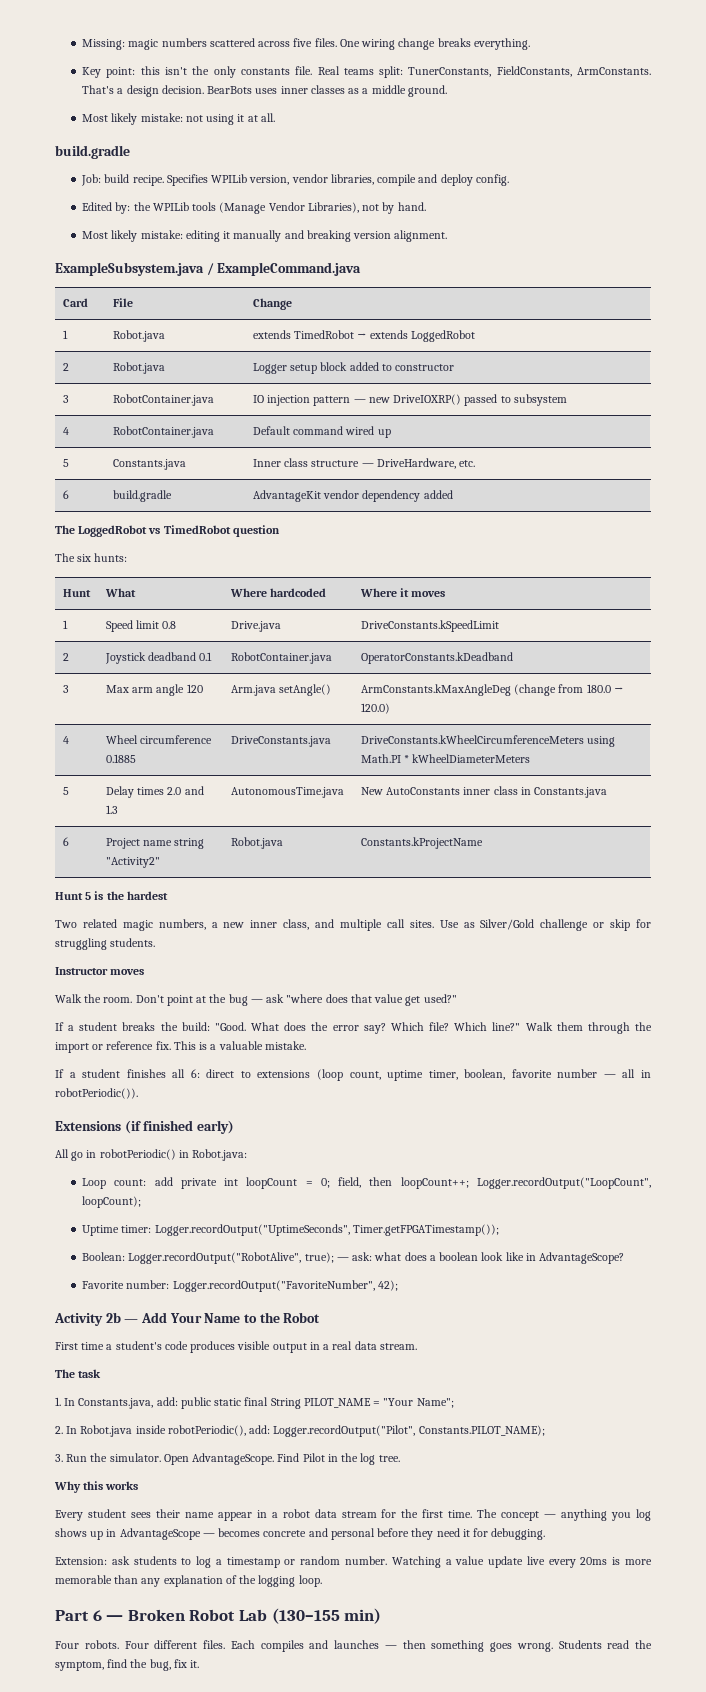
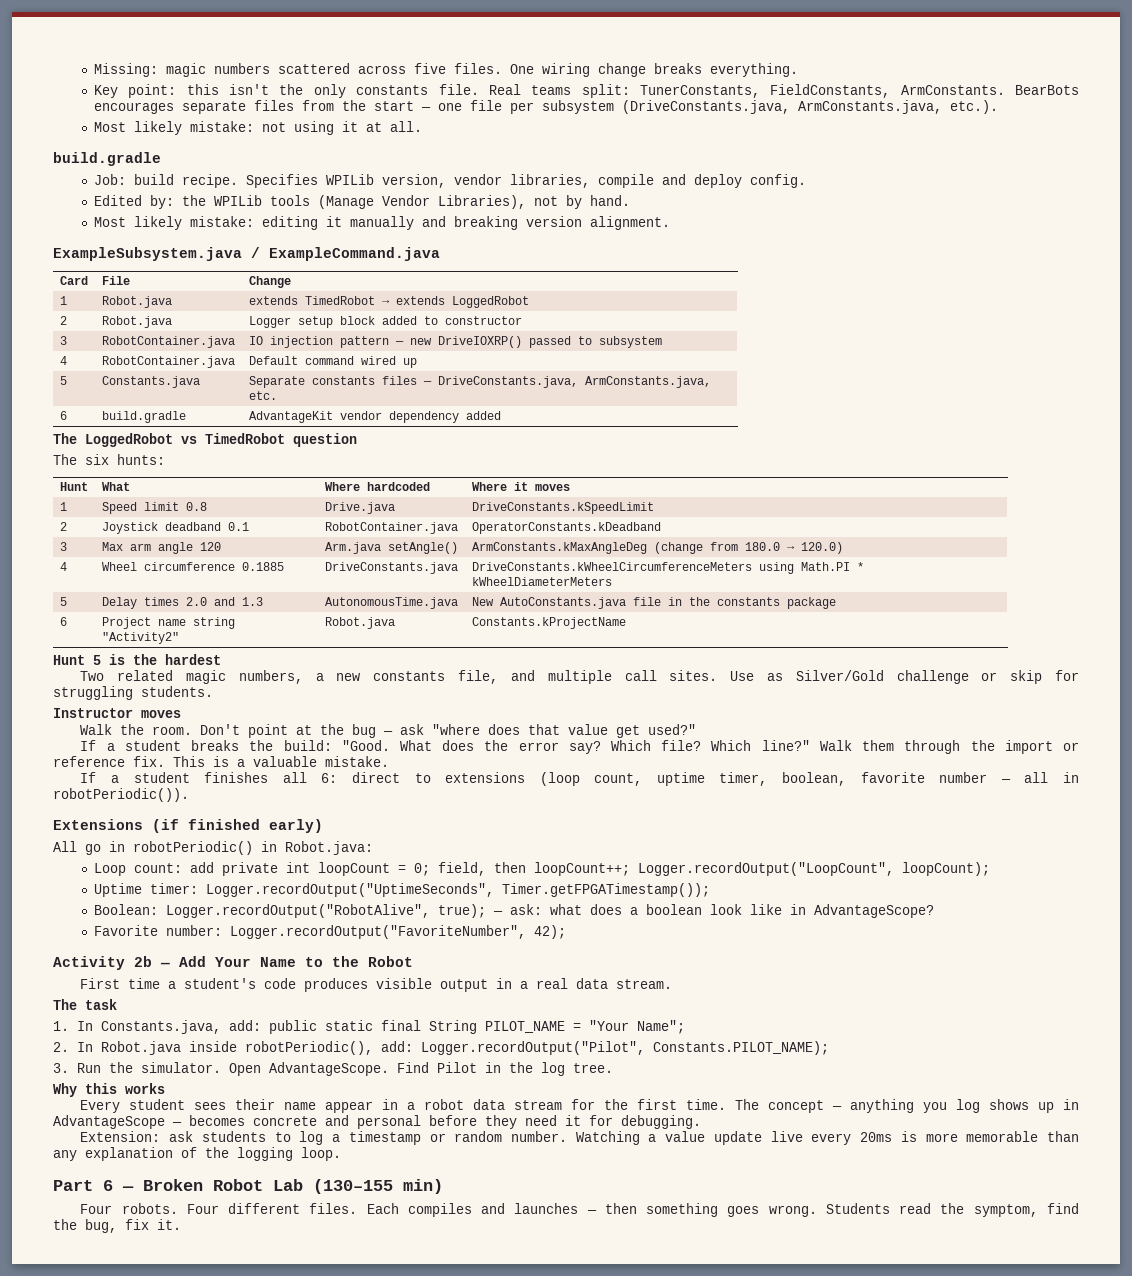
- That's a design decision. BearBots uses inner classes as a middle ground.
+ BearBots encourages separate files from the start — one file per subsystem (DriveConstants.java, ArmConstants.java, etc.).
- 5 | Constants.java | Inner class structure — DriveHardware, etc.
+ 5 | Constants.java | Separate constants files — DriveConstants.java, ArmConstants.java, etc.
- 5 | Delay times 2.0 and 1.3 | AutonomousTime.java | New AutoConstants inner class in Constants.java
+ 5 | Delay times 2.0 and 1.3 | AutonomousTime.java | New AutoConstants.java file in the constants package
- Two related magic numbers, a new inner class, and multiple call sites.
+ Two related magic numbers, a new constants file, and multiple call sites.

